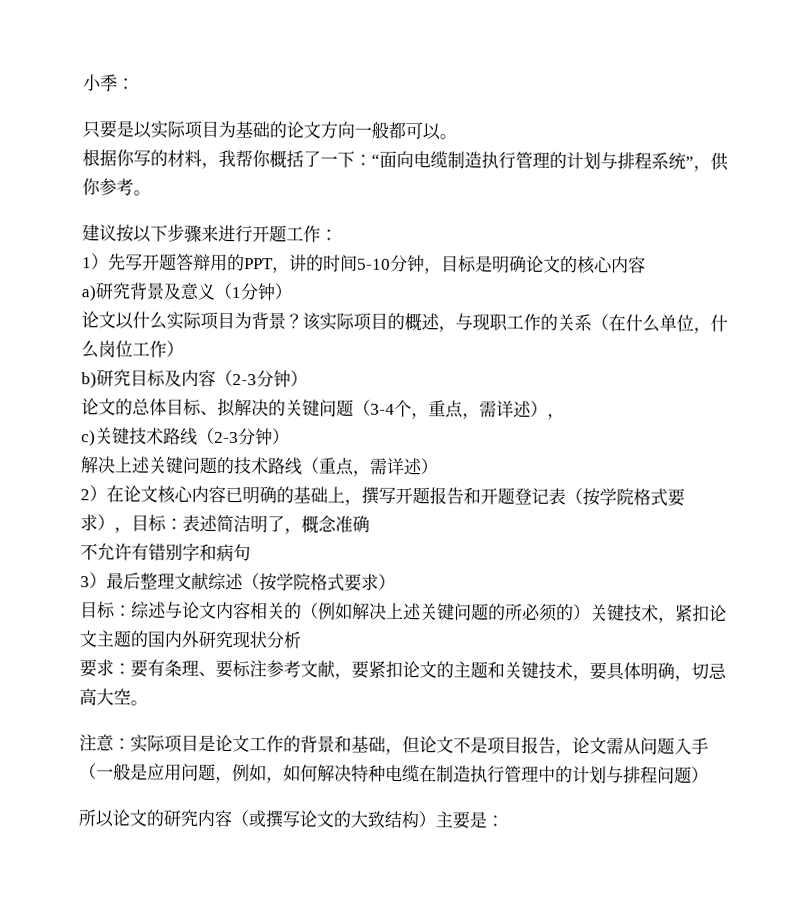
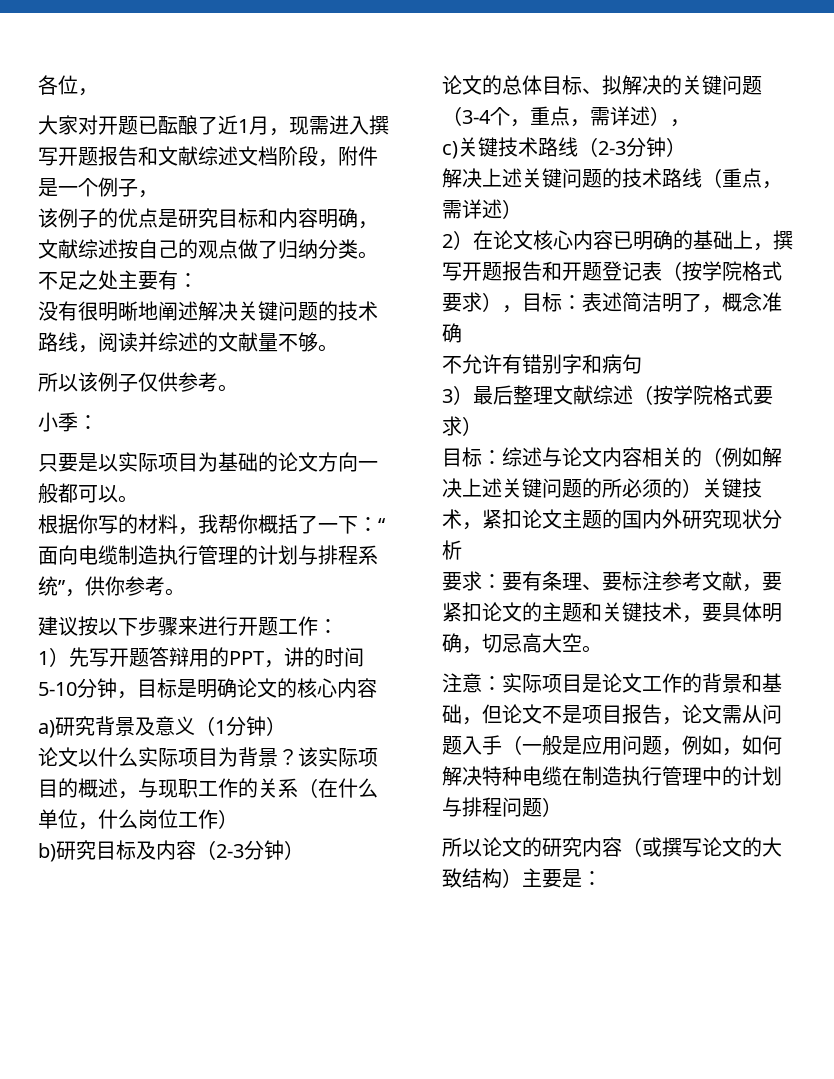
+ 各位，
+ 大家对开题已酝酿了近1月，现需进入撰写开题报告和文献综述文档阶段，附件是一个例子，
+ 该例子的优点是研究目标和内容明确，文献综述按自己的观点做了归纳分类。不足之处主要有：
+ 没有很明晰地阐述解决关键问题的技术路线，阅读并综述的文献量不够。
+ 所以该例子仅供参考。

